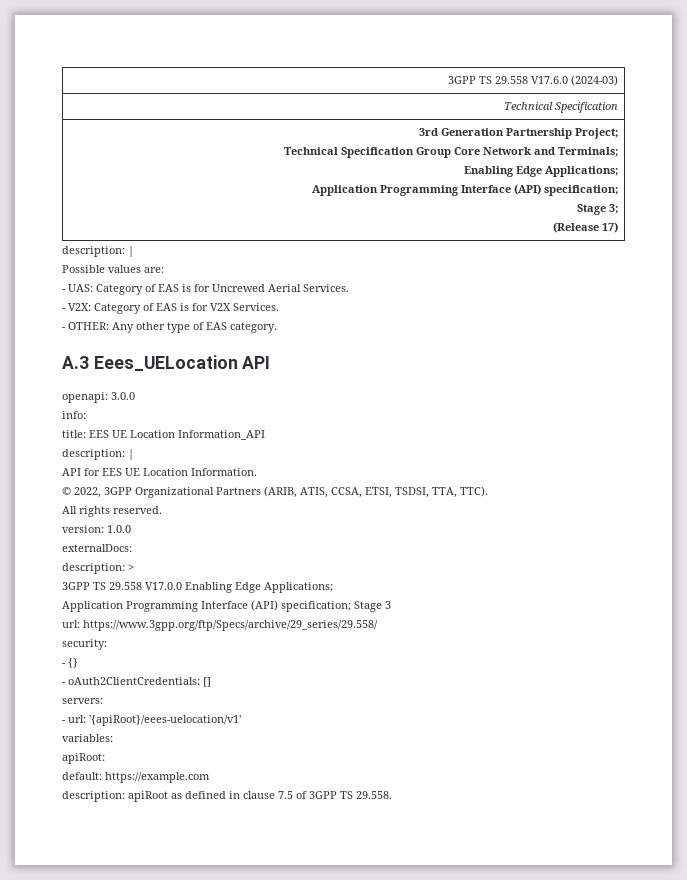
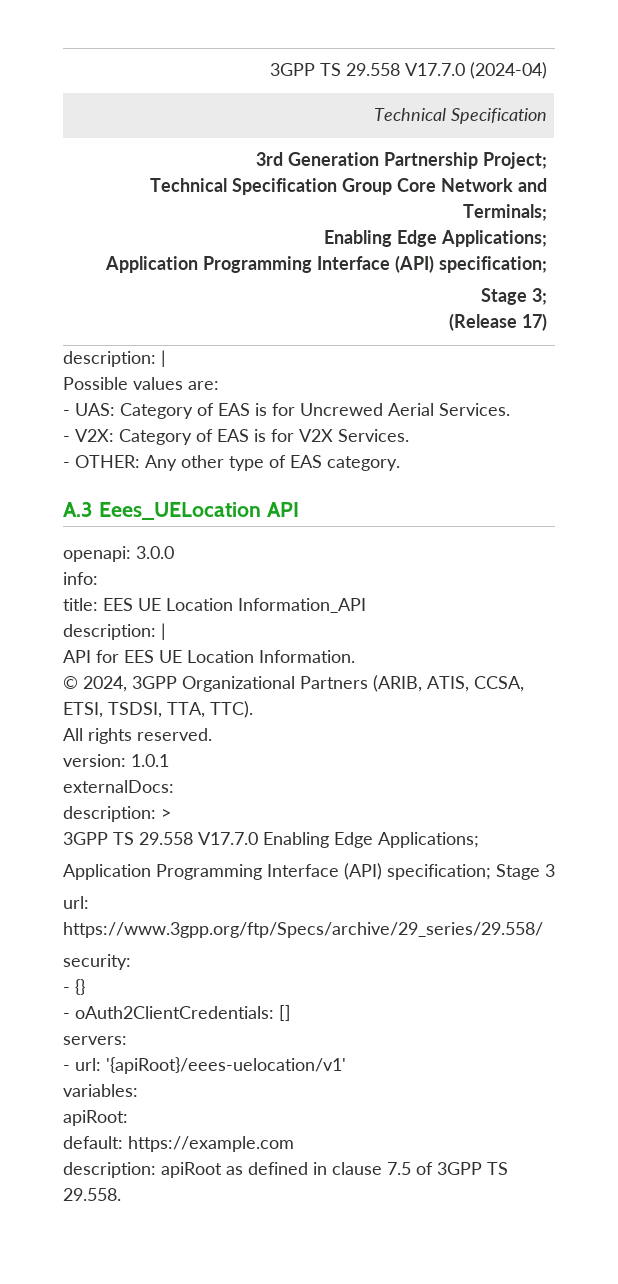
- 3GPP TS 29.558 V17.6.0 (2024-03)
+ 3GPP TS 29.558 V17.7.0 (2024-04)
- © 2022, 3GPP Organizational Partners (ARIB, ATIS, CCSA, ETSI, TSDSI, TTA, TTC).
+ © 2024, 3GPP Organizational Partners (ARIB, ATIS, CCSA, ETSI, TSDSI, TTA, TTC).
- version: 1.0.0
+ version: 1.0.1
- 3GPP TS 29.558 V17.0.0 Enabling Edge Applications;
+ 3GPP TS 29.558 V17.7.0 Enabling Edge Applications;

